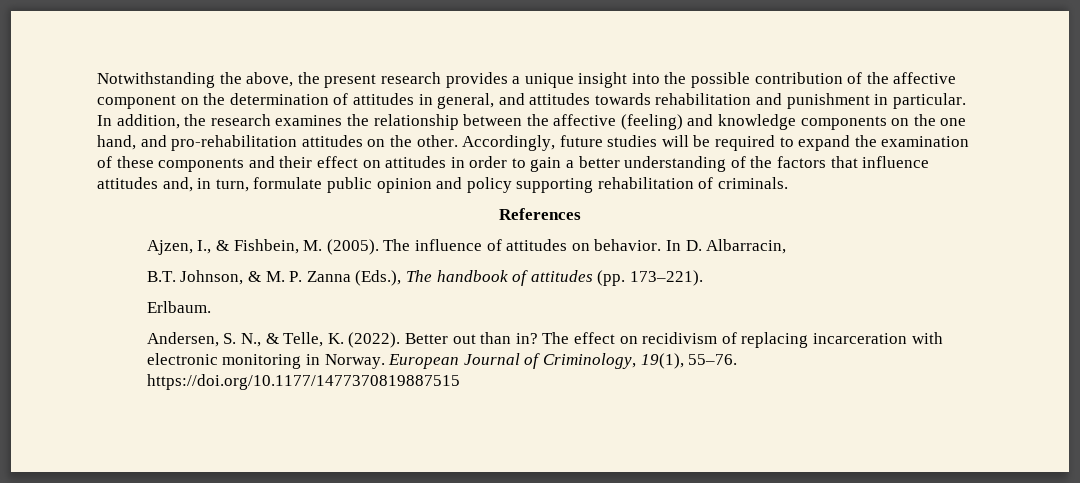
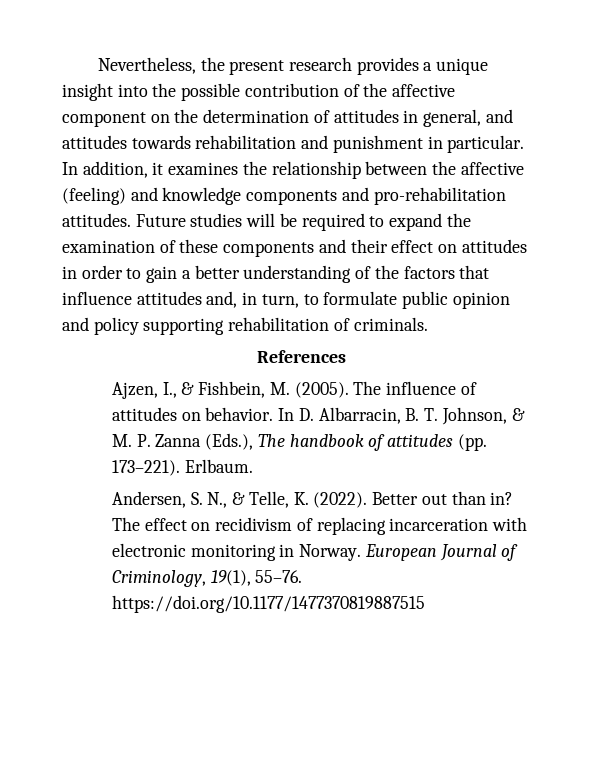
- Notwithstanding the above, the present research provides a unique insight into the possible contribution of the affective component on the determination of attitudes in general, and attitudes towards rehabilitation and punishment in particular.
+ Nevertheless, the present research provides a unique insight into the possible contribution of the affective component on the determination of attitudes in general, and attitudes towards rehabilitation and punishment in particular.
- In addition, the research examines the relationship between the affective (feeling) and knowledge components on the one hand, and pro-rehabilitation attitudes on the other. Accordingly, future studies will be required to expand the examination of these components and their effect on attitudes in order to gain a better understanding of the factors that influence attitudes and, in turn, formulate public opinion and policy supporting rehabilitation of criminals.
+ In addition, it examines the relationship between the affective (feeling) and knowledge components and pro-rehabilitation attitudes. Future studies will be required to expand the examination of these components and their effect on attitudes in order to gain a better understanding of the factors that influence attitudes and, in turn, to formulate public opinion and policy supporting rehabilitation of criminals.
- In D. Albarracin,
- B.T. Johnson, & M. P. Zanna (Eds.), The handbook of attitudes (pp. 173–221).
- Erlbaum.
+ In D. Albarracin, B. T. Johnson, & M. P. Zanna (Eds.), The handbook of attitudes (pp. 173–221). Erlbaum.

